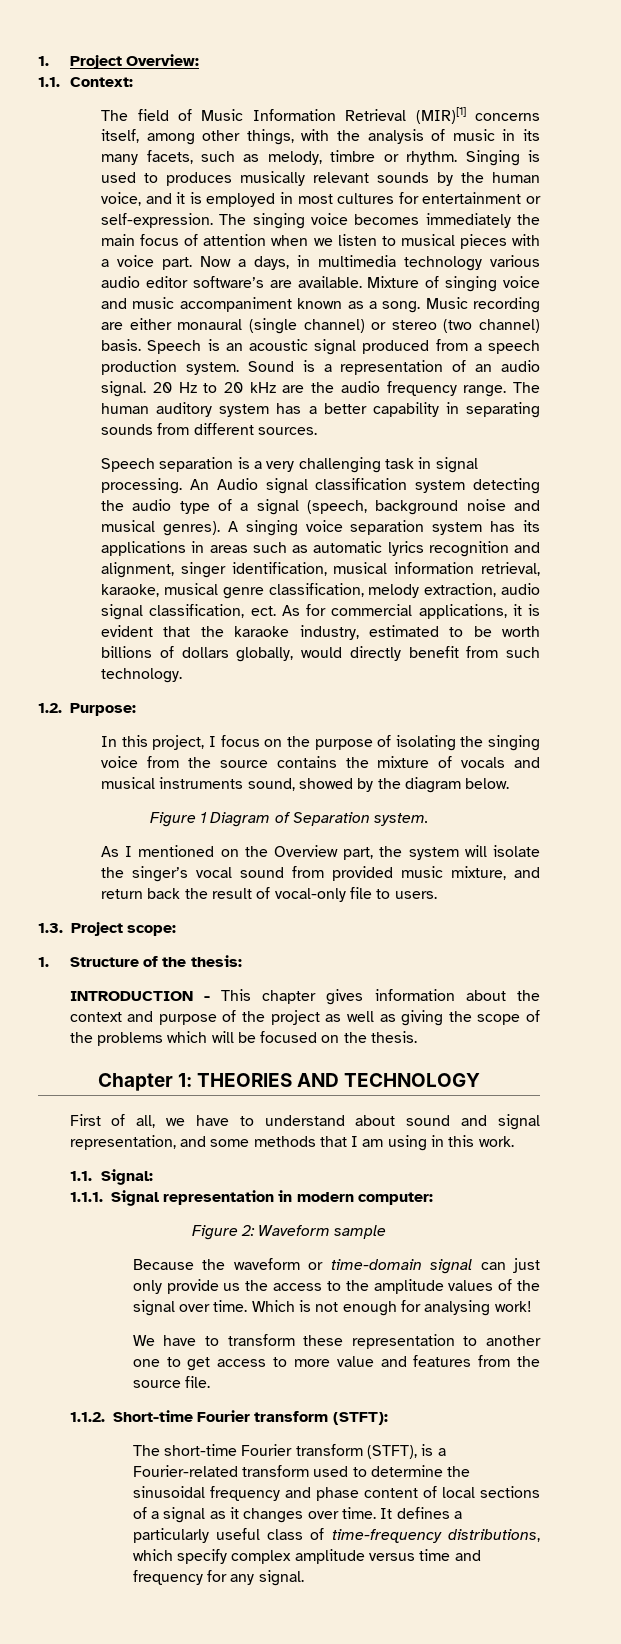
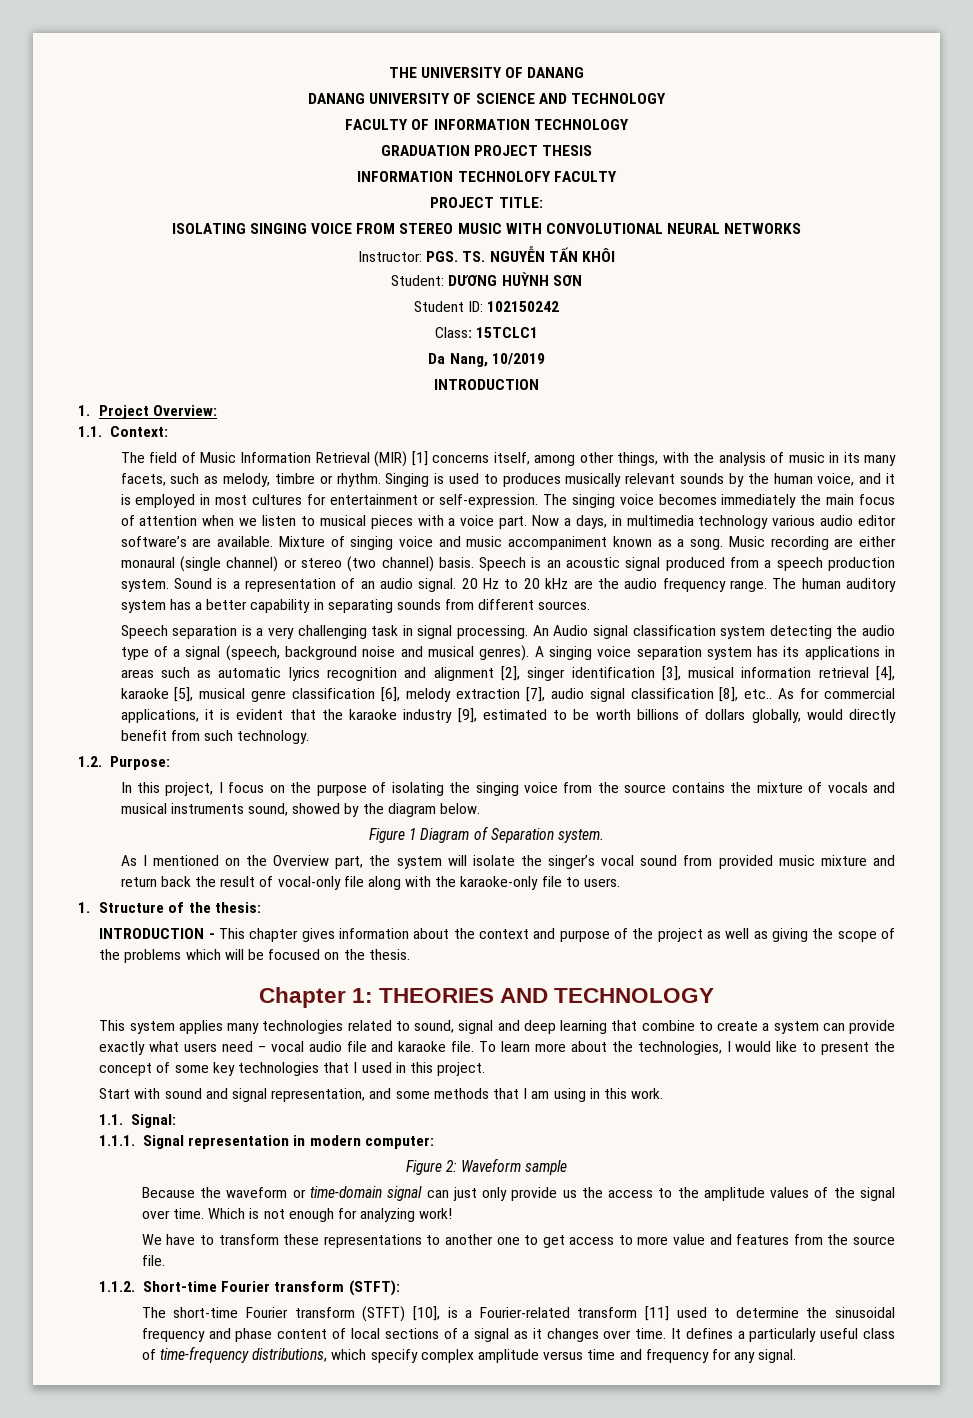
+ THE UNIVERSITY OF DANANG
+ DANANG UNIVERSITY OF SCIENCE AND TECHNOLOGY
+ FACULTY OF INFORMATION TECHNOLOGY
+ GRADUATION PROJECT THESIS
+ INFORMATION TECHNOLOFY FACULTY
+ PROJECT TITLE:
+ ISOLATING SINGING VOICE FROM STEREO MUSIC WITH CONVOLUTIONAL NEURAL NETWORKS
+ Instructor: PGS. TS. NGUYỄN TẤN KHÔI
+ Student: DƯƠNG HUỲNH SƠN
+ Student ID: 102150242
+ Class: 15TCLC1
+ Da Nang, 10/2019
+ INTRODUCTION
- The field of Music Information Retrieval (MIR)[1] concerns itself, among other things, with the analysis of music in its many facets, such as melody, timbre or rhythm.
+ The field of Music Information Retrieval (MIR) [1] concerns itself, among other things, with the analysis of music in its many facets, such as melody, timbre or rhythm.
- A singing voice separation system has its applications in areas such as automatic lyrics recognition and alignment, singer identification, musical information retrieval, karaoke, musical genre classification, melody extraction, audio signal classification, ect.
+ A singing voice separation system has its applications in areas such as automatic lyrics recognition and alignment [2], singer identification [3], musical information retrieval [4], karaoke [5], musical genre classification [6], melody extraction [7], audio signal classification [8], etc..
- As for commercial applications, it is evident that the karaoke industry, estimated to be worth billions of dollars globally, would directly benefit from such technology.
+ As for commercial applications, it is evident that the karaoke industry [9], estimated to be worth billions of dollars globally, would directly benefit from such technology.
- As I mentioned on the Overview part, the system will isolate the singer’s vocal sound from provided music mixture, and return back the result of vocal-only file to users.
+ As I mentioned on the Overview part, the system will isolate the singer’s vocal sound from provided music mixture and return back the result of vocal-only file along with the karaoke-only file to users.
- 1.3. Project scope:
- First of all, we have to understand about sound and signal representation, and some methods that I am using in this work.
+ This system applies many technologies related to sound, signal and deep learning that combine to create a system can provide exactly what users need – vocal audio file and karaoke file. To learn more about the technologies, I would like to present the concept of some key technologies that I used in this project.
+ Start with sound and signal representation, and some methods that I am using in this work.
- Which is not enough for analysing work!
+ Which is not enough for analyzing work!
- We have to transform these representation to another one to get access to more value and features from the source file.
+ We have to transform these representations to another one to get access to more value and features from the source file.
- The short-time Fourier transform (STFT), is a Fourier-related transform used to determine the sinusoidal frequency and phase content of local sections of a signal as it changes over time.
+ The short-time Fourier transform (STFT) [10], is a Fourier-related transform [11] used to determine the sinusoidal frequency and phase content of local sections of a signal as it changes over time.

